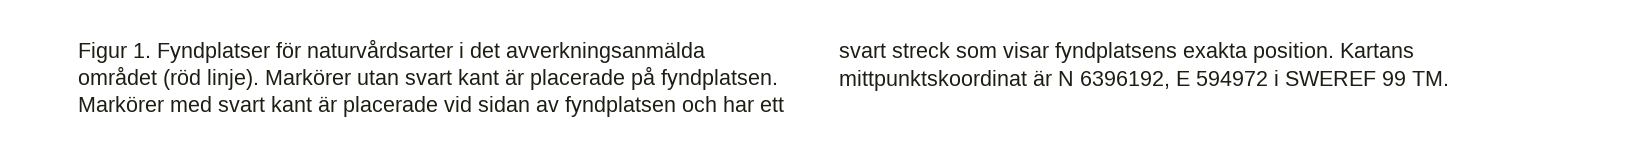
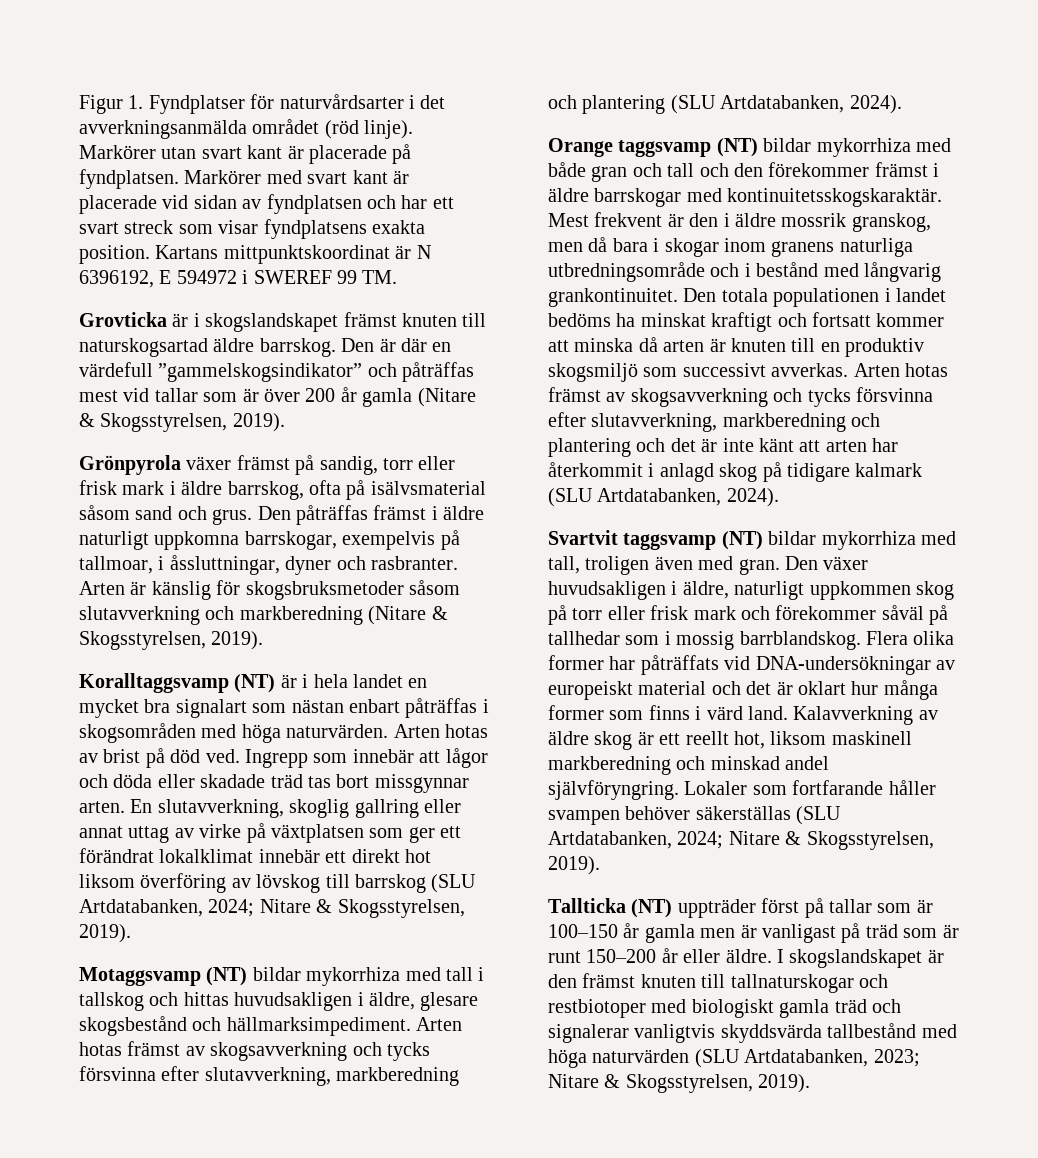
+ Grovticka är i skogslandskapet främst knuten till naturskogsartad äldre barrskog. Den är där en värdefull ”gammelskogsindikator” och påträffas mest vid tallar som är över 200 år gamla (Nitare & Skogsstyrelsen, 2019).
+ Grönpyrola växer främst på sandig, torr eller frisk mark i äldre barrskog, ofta på isälvsmaterial såsom sand och grus. Den påträffas främst i äldre naturligt uppkomna barrskogar, exempelvis på tallmoar, i åssluttningar, dyner och rasbranter. Arten är känslig för skogsbruksmetoder såsom slutavverkning och markberedning (Nitare & Skogsstyrelsen, 2019).
+ Koralltaggsvamp (NT) är i hela landet en mycket bra signalart som nästan enbart påträffas i skogsområden med höga naturvärden. Arten hotas av brist på död ved. Ingrepp som innebär att lågor och döda eller skadade träd tas bort missgynnar arten. En slutavverkning, skoglig gallring eller annat uttag av virke på växtplatsen som ger ett förändrat lokalklimat innebär ett direkt hot liksom överföring av lövskog till barrskog (SLU Artdatabanken, 2024; Nitare & Skogsstyrelsen, 2019).
+ Motaggsvamp (NT) bildar mykorrhiza med tall i tallskog och hittas huvudsakligen i äldre, glesare skogsbestånd och hällmarksimpediment. Arten hotas främst av skogsavverkning och tycks försvinna efter slutavverkning, markberedning och plantering (SLU Artdatabanken, 2024).
+ Orange taggsvamp (NT) bildar mykorrhiza med både gran och tall och den förekommer främst i äldre barrskogar med kontinuitetsskogskaraktär. Mest frekvent är den i äldre mossrik granskog, men då bara i skogar inom granens naturliga utbredningsområde och i bestånd med långvarig grankontinuitet. Den totala populationen i landet bedöms ha minskat kraftigt och fortsatt kommer att minska då arten är knuten till en produktiv skogsmiljö som successivt avverkas. Arten hotas främst av skogsavverkning och tycks försvinna efter slutavverkning, markberedning och plantering och det är inte känt att arten har återkommit i anlagd skog på tidigare kalmark (SLU Artdatabanken, 2024).
+ Svartvit taggsvamp (NT) bildar mykorrhiza med tall, troligen även med gran. Den växer huvudsakligen i äldre, naturligt uppkommen skog på torr eller frisk mark och förekommer såväl på tallhedar som i mossig barrblandskog. Flera olika former har påträffats vid DNA-undersökningar av europeiskt material och det är oklart hur många former som finns i värd land. Kalavverkning av äldre skog är ett reellt hot, liksom maskinell markberedning och minskad andel självföryngring. Lokaler som fortfarande håller svampen behöver säkerställas (SLU Artdatabanken, 2024; Nitare & Skogsstyrelsen, 2019).
+ Tallticka (NT) uppträder först på tallar som är 100–150 år gamla men är vanligast på träd som är runt 150–200 år eller äldre. I skogslandskapet är den främst knuten till tallnaturskogar och restbiotoper med biologiskt gamla träd och signalerar vanligtvis skyddsvärda tallbestånd med höga naturvärden (SLU Artdatabanken, 2023; Nitare & Skogsstyrelsen, 2019).

